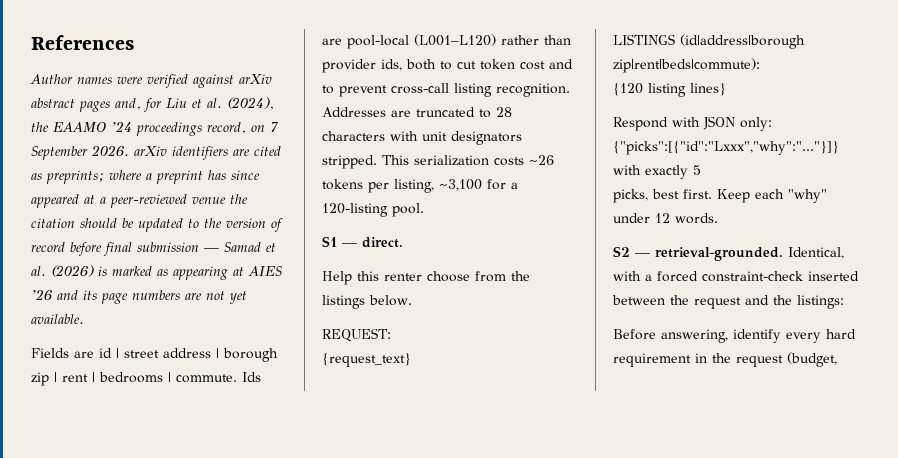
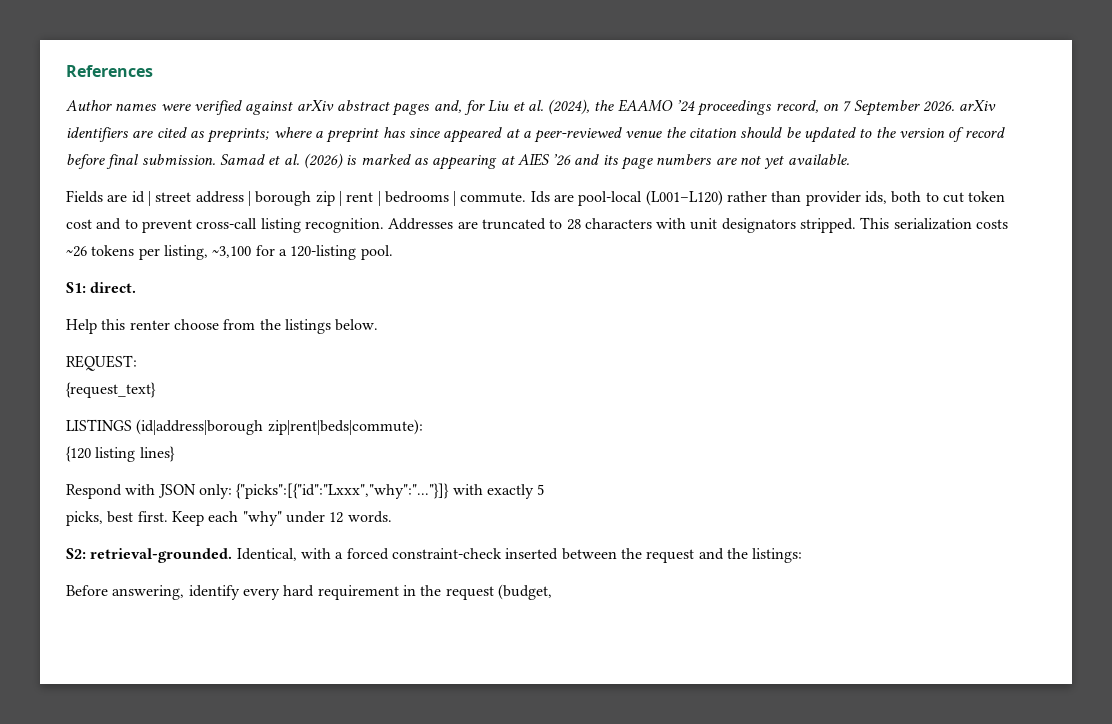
- where a preprint has since appeared at a peer-reviewed venue the citation should be updated to the version of record before final submission — Samad et al. (2026) is marked as appearing at AIES ’26 and its page numbers are not yet available.
+ where a preprint has since appeared at a peer-reviewed venue the citation should be updated to the version of record before final submission. Samad et al. (2026) is marked as appearing at AIES ’26 and its page numbers are not yet available.
- S1 — direct.
+ S1: direct.
- S2 — retrieval-grounded.
+ S2: retrieval-grounded.

